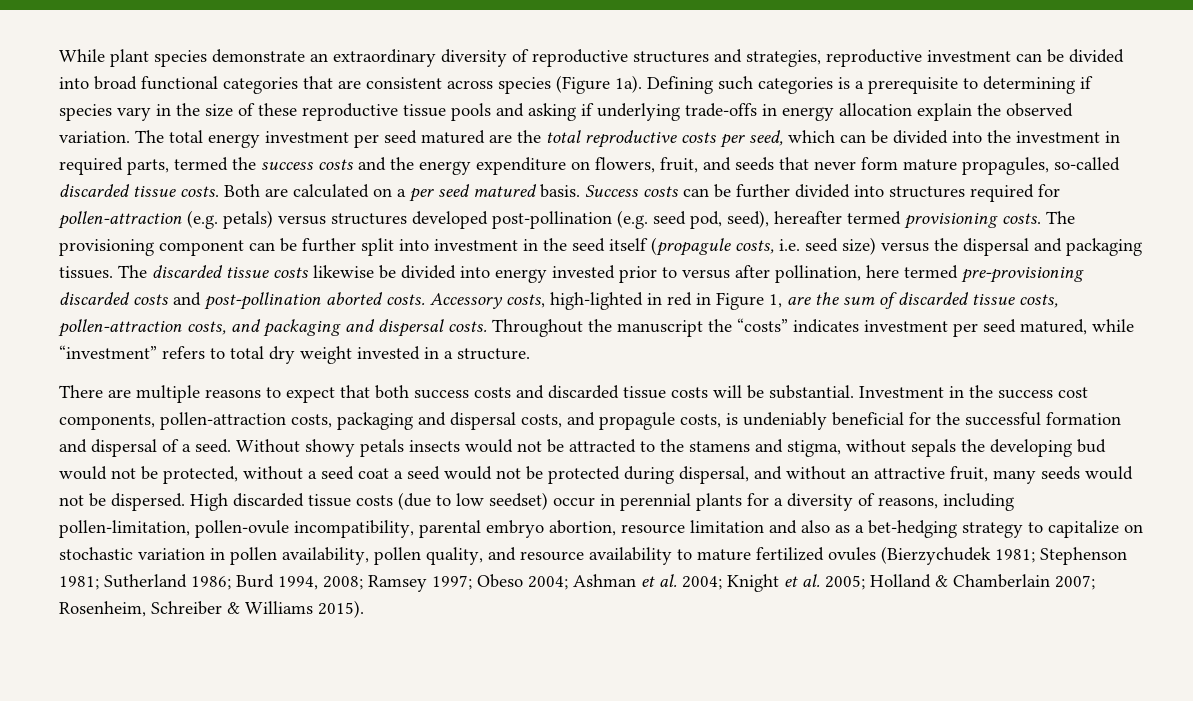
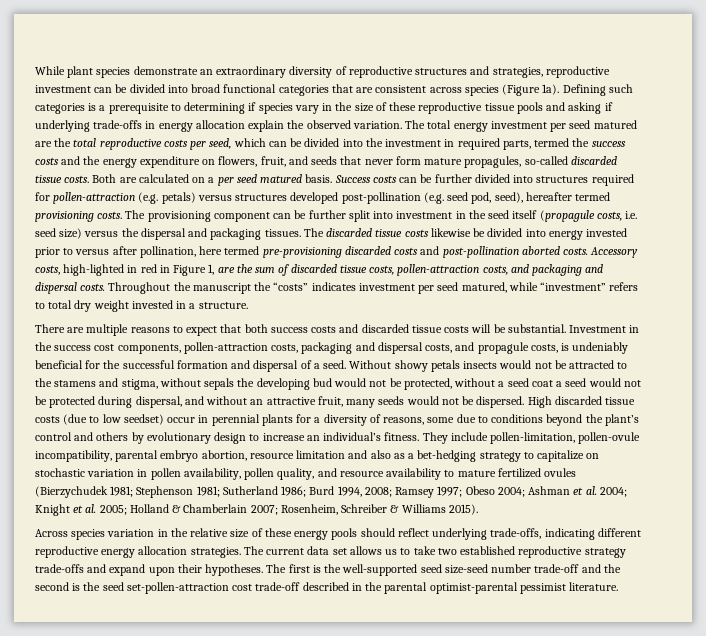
- High discarded tissue costs (due to low seedset) occur in perennial plants for a diversity of reasons, including pollen-limitation, pollen-ovule incompatibility, parental embryo abortion, resource limitation and also as a bet-hedging strategy to capitalize on stochastic variation in pollen availability, pollen quality, and resource availability to mature fertilized ovules (Bierzychudek 1981;
+ High discarded tissue costs (due to low seedset) occur in perennial plants for a diversity of reasons, some due to conditions beyond the plant’s control and others by evolutionary design to increase an individual’s fitness. They include pollen-limitation, pollen-ovule incompatibility, parental embryo abortion, resource limitation and also as a bet-hedging strategy to capitalize on stochastic variation in pollen availability, pollen quality, and resource availability to mature fertilized ovules (Bierzychudek 1981;
+ Across species variation in the relative size of these energy pools should reflect underlying trade-offs, indicating different reproductive energy allocation strategies. The current data set allows us to take two established reproductive strategy trade-offs and expand upon their hypotheses. The first is the well-supported seed size-seed number trade-off and the second is the seed set-pollen-attraction cost trade-off described in the parental optimist-parental pessimist literature.

